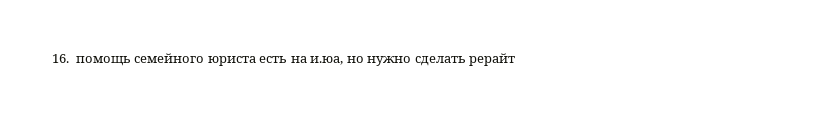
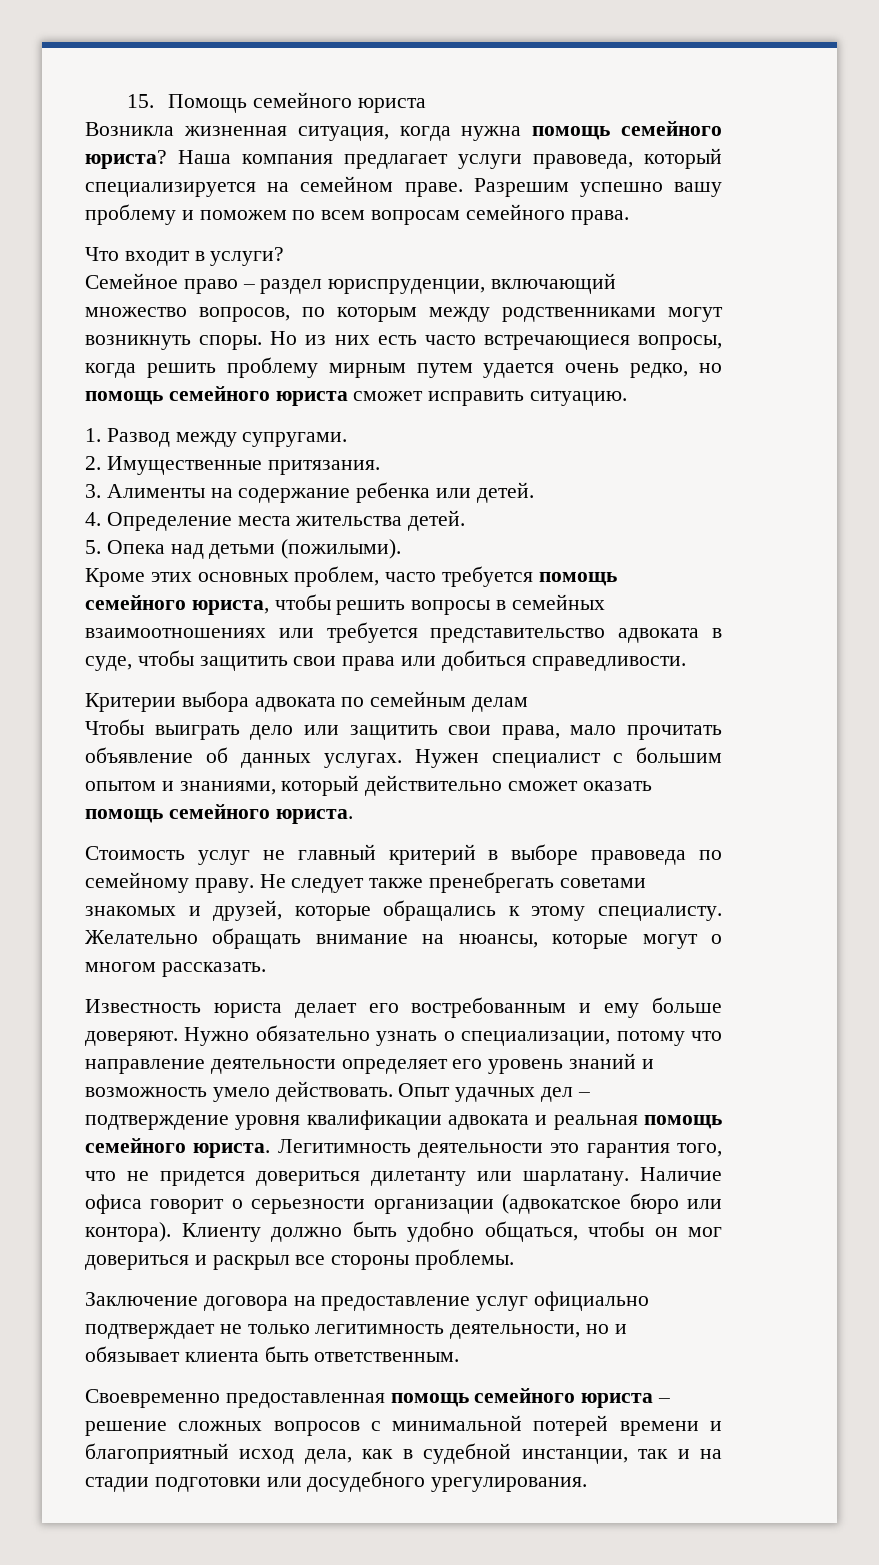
- 16. помощь семейного юриста есть на и.юа, но нужно сделать рерайт
+ 15. Помощь семейного юриста
+ Возникла жизненная ситуация, когда нужна помощь семейного юриста? Наша компания предлагает услуги правоведа, который специализируется на семейном праве. Разрешим успешно вашу проблему и поможем по всем вопросам семейного права.
+ Что входит в услуги?
+ Семейное право – раздел юриспруденции, включающий множество вопросов, по которым между родственниками могут возникнуть споры. Но из них есть часто встречающиеся вопросы, когда решить проблему мирным путем удается очень редко, но помощь семейного юриста сможет исправить ситуацию.
+ 1. Развод между супругами.
+ 2. Имущественные притязания.
+ 3. Алименты на содержание ребенка или детей.
+ 4. Определение места жительства детей.
+ 5. Опека над детьми (пожилыми).
+ Кроме этих основных проблем, часто требуется помощь семейного юриста, чтобы решить вопросы в семейных взаимоотношениях или требуется представительство адвоката в суде, чтобы защитить свои права или добиться справедливости.
+ Критерии выбора адвоката по семейным делам
+ Чтобы выиграть дело или защитить свои права, мало прочитать объявление об данных услугах. Нужен специалист с большим опытом и знаниями, который действительно сможет оказать помощь семейного юриста.
+ Стоимость услуг не главный критерий в выборе правоведа по семейному праву. Не следует также пренебрегать советами знакомых и друзей, которые обращались к этому специалисту. Желательно обращать внимание на нюансы, которые могут о многом рассказать.
+ Известность юриста делает его востребованным и ему больше доверяют. Нужно обязательно узнать о специализации, потому что направление деятельности определяет его уровень знаний и возможность умело действовать. Опыт удачных дел – подтверждение уровня квалификации адвоката и реальная помощь семейного юриста. Легитимность деятельности это гарантия того, что не придется довериться дилетанту или шарлатану. Наличие офиса говорит о серьезности организации (адвокатское бюро или контора). Клиенту должно быть удобно общаться, чтобы он мог довериться и раскрыл все стороны проблемы.
+ Заключение договора на предоставление услуг официально подтверждает не только легитимность деятельности, но и обязывает клиента быть ответственным.
+ Своевременно предоставленная помощь семейного юриста – решение сложных вопросов с минимальной потерей времени и благоприятный исход дела, как в судебной инстанции, так и на стадии подготовки или досудебного урегулирования.

